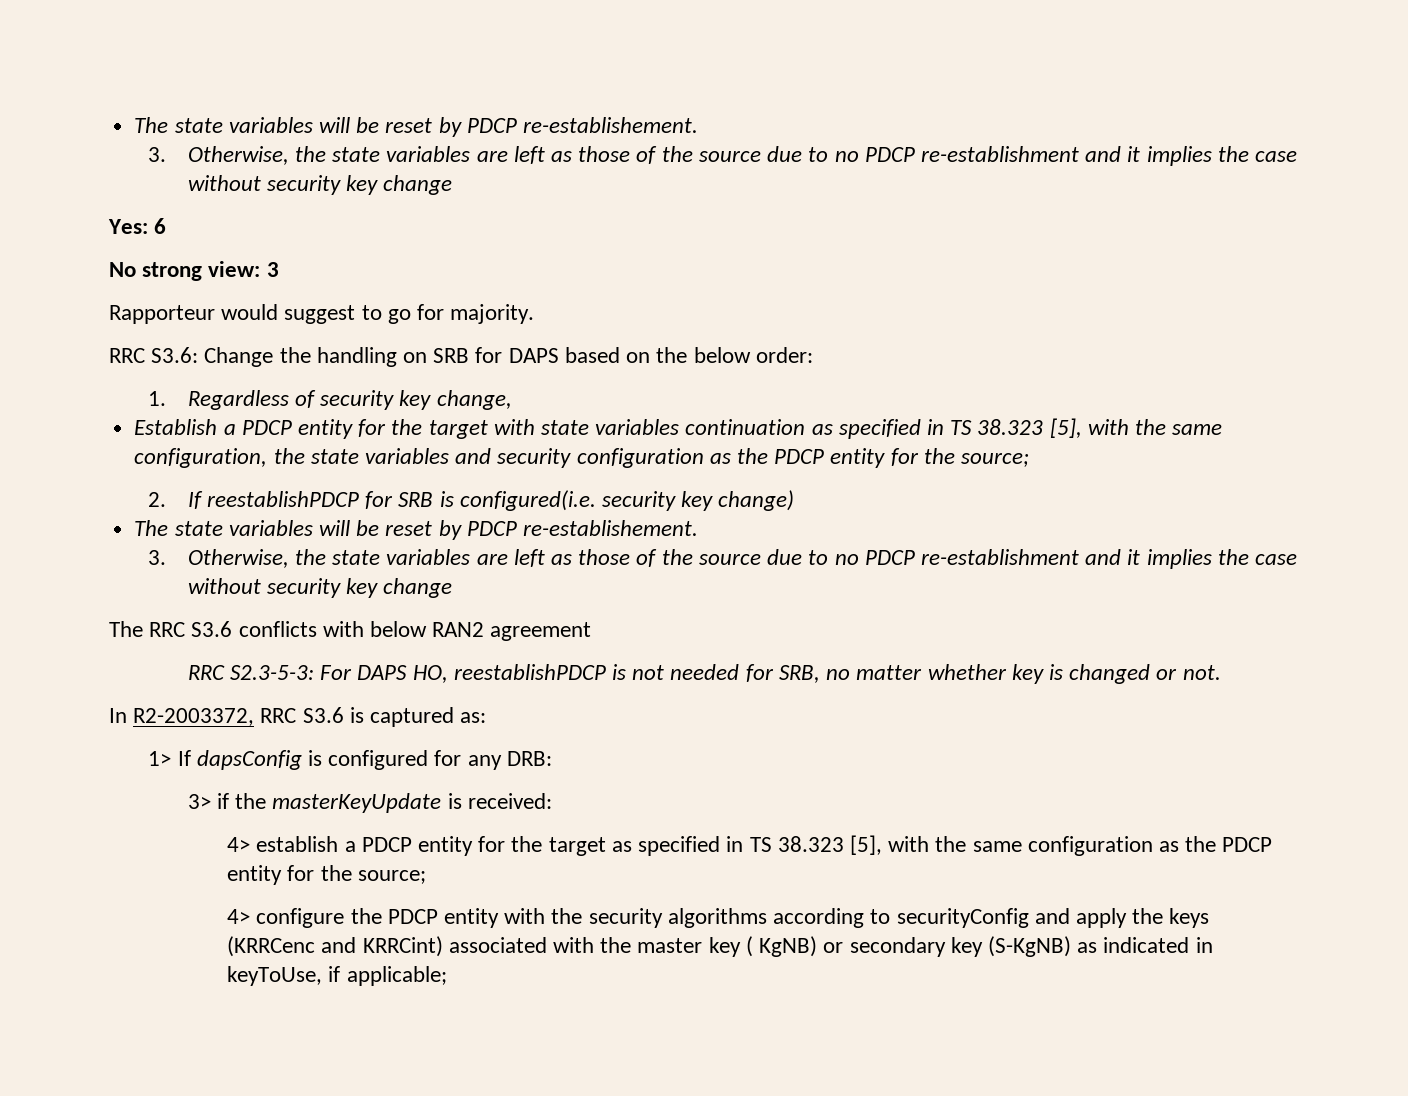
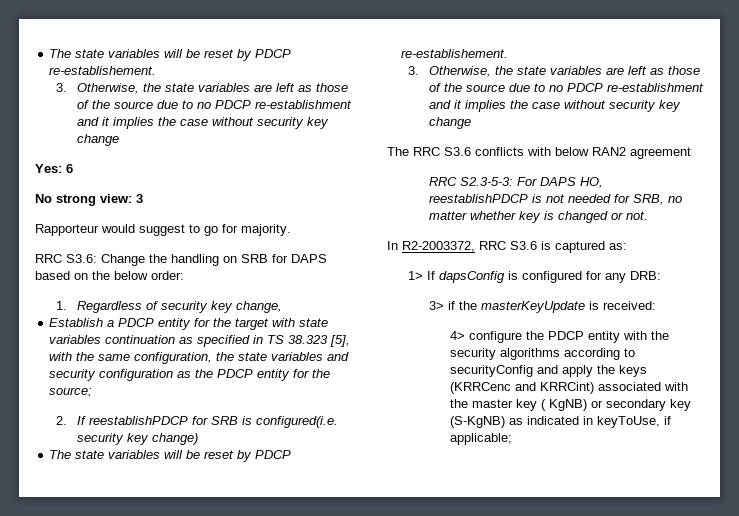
- 4> establish a PDCP entity for the target as specified in TS 38.323 [5], with the same configuration as the PDCP entity for the source;

